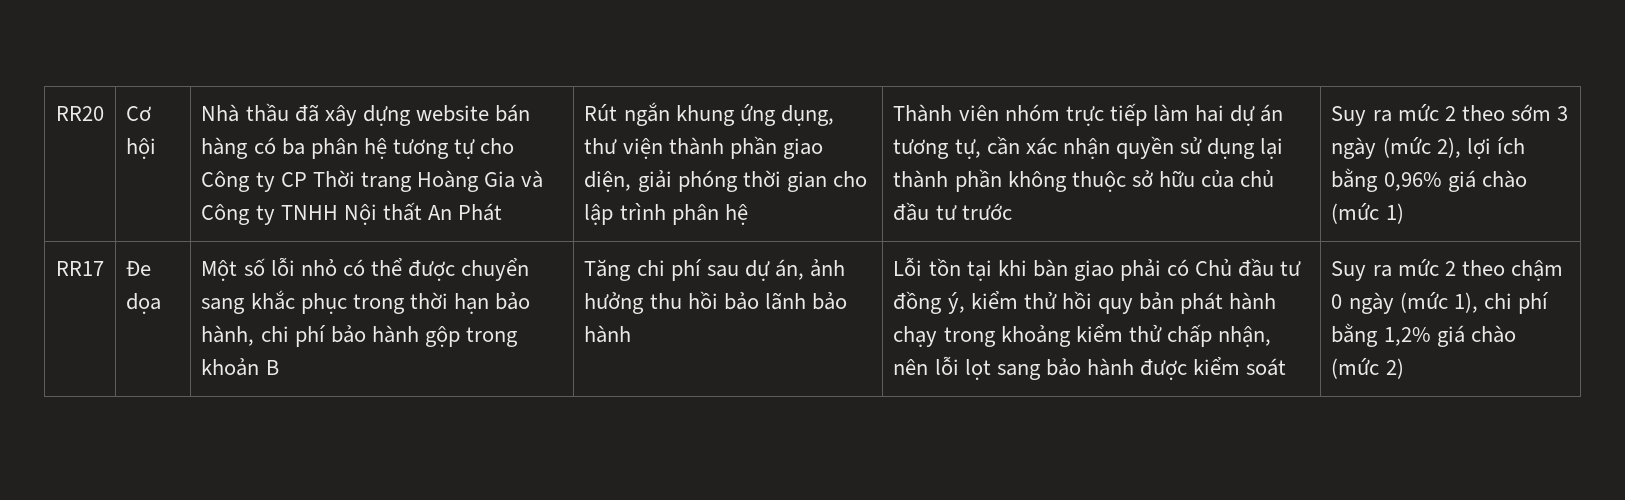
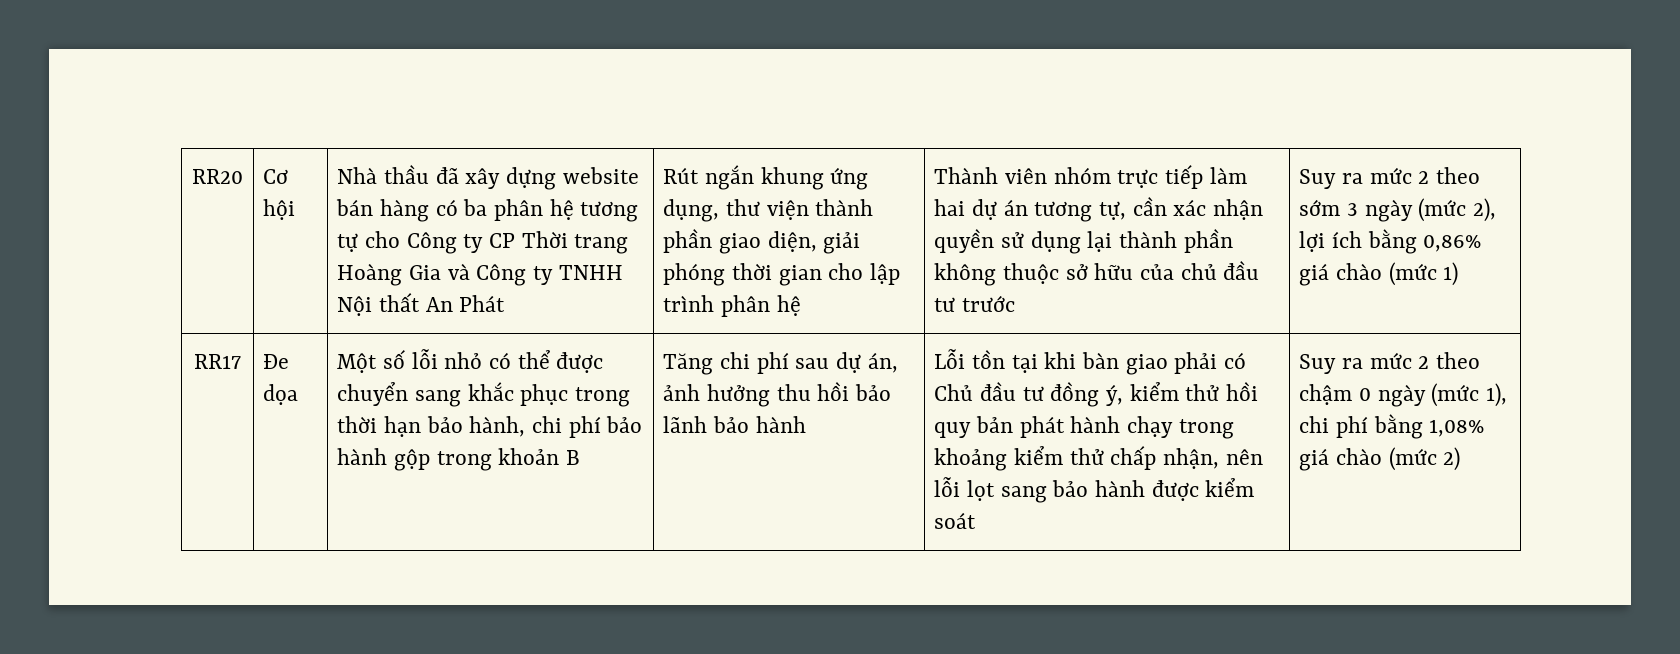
- Suy ra mức 2 theo sớm 3 ngày (mức 2), lợi ích bằng 0,96% giá chào (mức 1)
+ Suy ra mức 2 theo sớm 3 ngày (mức 2), lợi ích bằng 0,86% giá chào (mức 1)
- Suy ra mức 2 theo chậm 0 ngày (mức 1), chi phí bằng 1,2% giá chào (mức 2)
+ Suy ra mức 2 theo chậm 0 ngày (mức 1), chi phí bằng 1,08% giá chào (mức 2)

